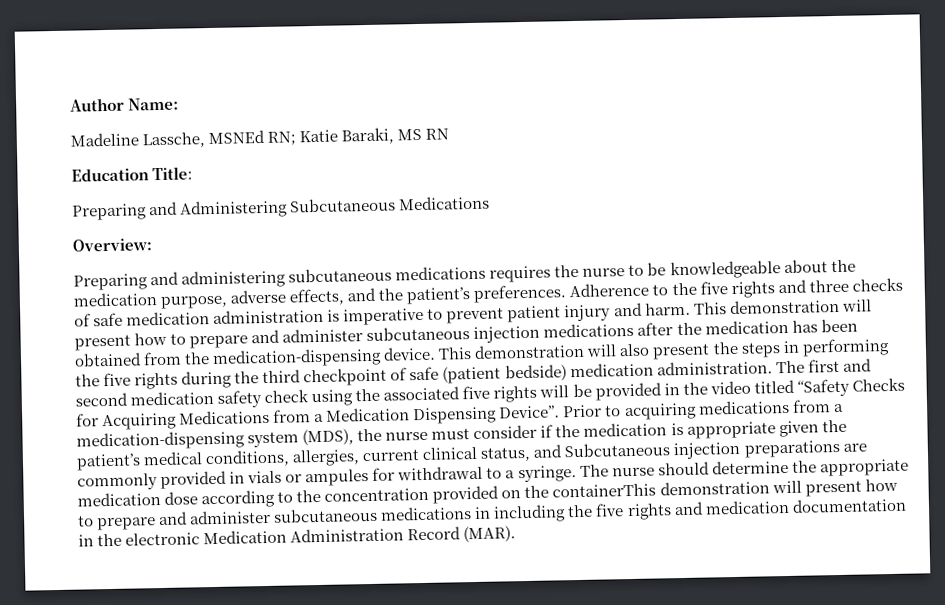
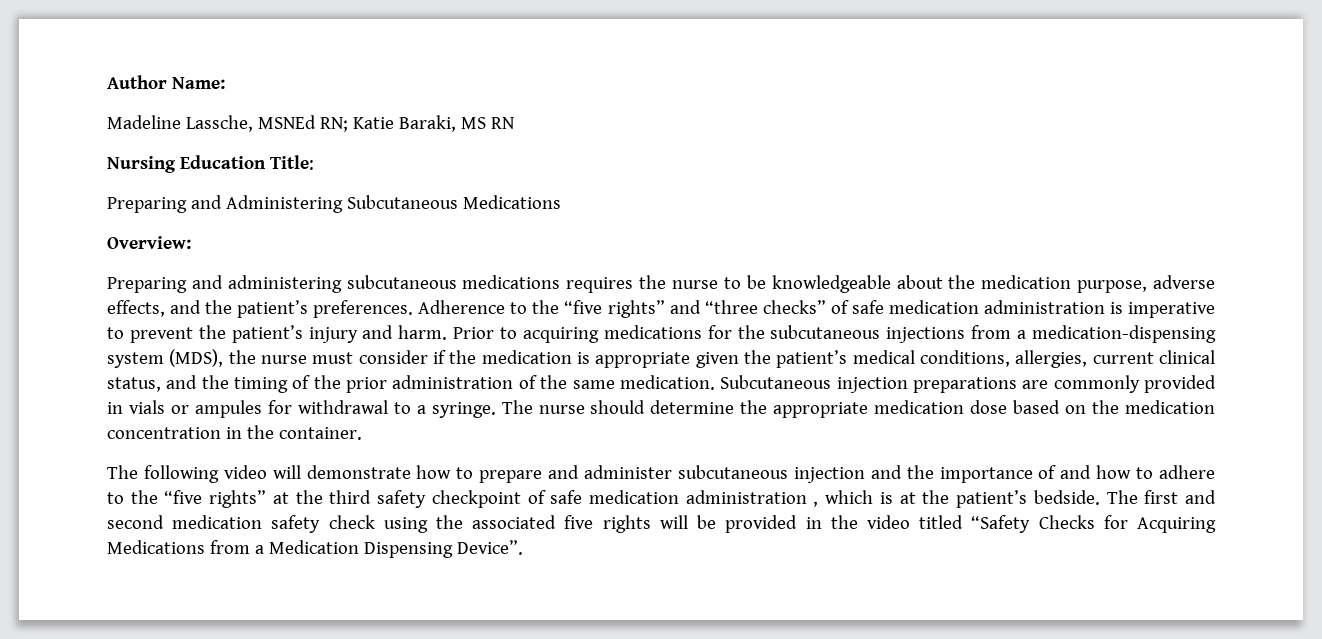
- Education Title:
+ Nursing Education Title:
- Adherence to the five rights and three checks of safe medication administration is imperative to prevent patient injury and harm.
+ Adherence to the “five rights” and “three checks” of safe medication administration is imperative to prevent the patient’s injury and harm.
- This demonstration will present how to prepare and administer subcutaneous injection medications after the medication has been obtained from the medication-dispensing device. This demonstration will also present the steps in performing the five rights during the third checkpoint of safe (patient bedside) medication administration.
+ Prior to acquiring medications for the subcutaneous injections from a medication-dispensing system (MDS), the nurse must consider if the medication is appropriate given the patient’s medical conditions, allergies, current clinical status, and the timing of the prior administration of the same medication. Subcutaneous injection preparations are commonly provided in vials or ampules for withdrawal to a syringe. The nurse should determine the appropriate medication dose based on the medication concentration in the container.
+ The following video will demonstrate how to prepare and administer subcutaneous injection and the importance of and how to adhere to the “five rights” at the third safety checkpoint of safe medication administration , which is at the patient’s bedside.
- Prior to acquiring medications from a medication-dispensing system (MDS), the nurse must consider if the medication is appropriate given the patient’s medical conditions, allergies, current clinical status, and Subcutaneous injection preparations are commonly provided in vials or ampules for withdrawal to a syringe. The nurse should determine the appropriate medication dose according to the concentration provided on the containerThis demonstration will present how to prepare and administer subcutaneous medications in including the five rights and medication documentation in the electronic Medication Administration Record (MAR).

